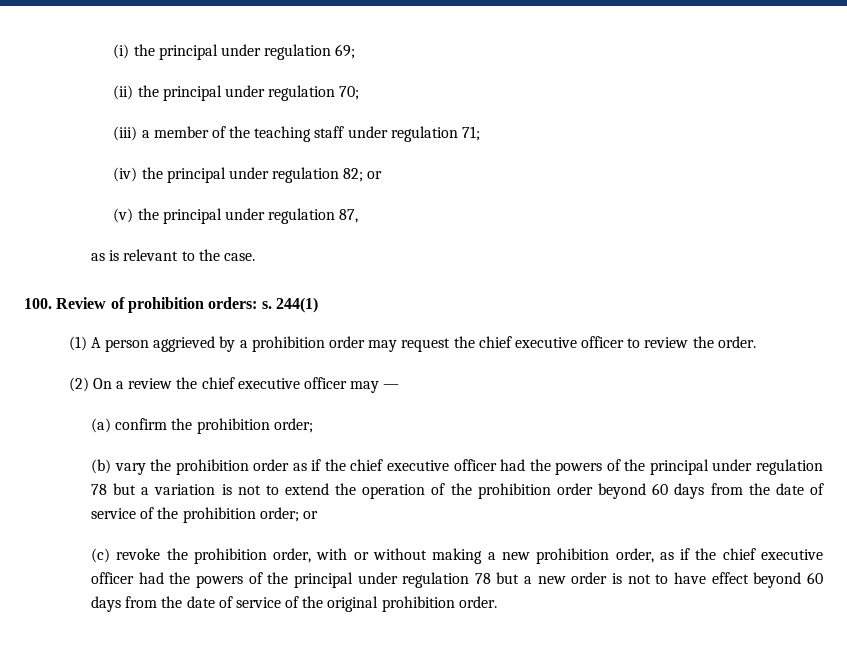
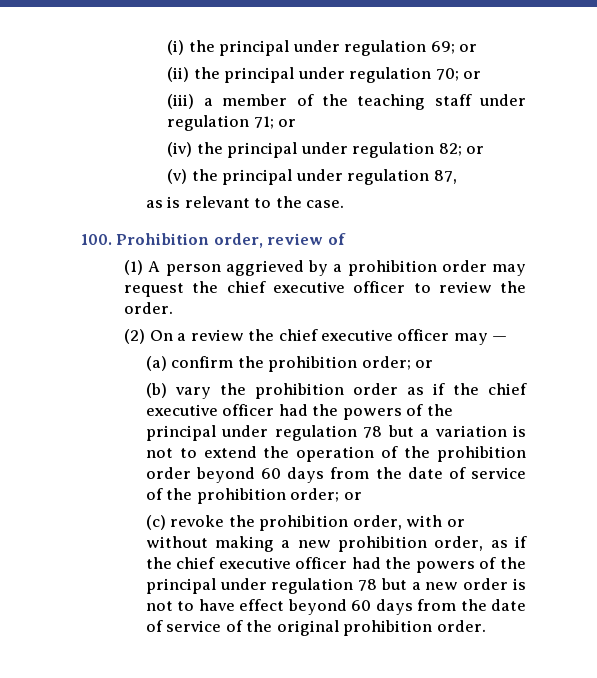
- (i) the principal under regulation 69;
+ (i) the principal under regulation 69; or
- (ii) the principal under regulation 70;
+ (ii) the principal under regulation 70; or
- (iii) a member of the teaching staff under regulation 71;
+ (iii) a member of the teaching staff under regulation 71; or
- 100. Review of prohibition orders: s. 244(1)
+ 100. Prohibition order, review of
- (a) confirm the prohibition order;
+ (a) confirm the prohibition order; or

